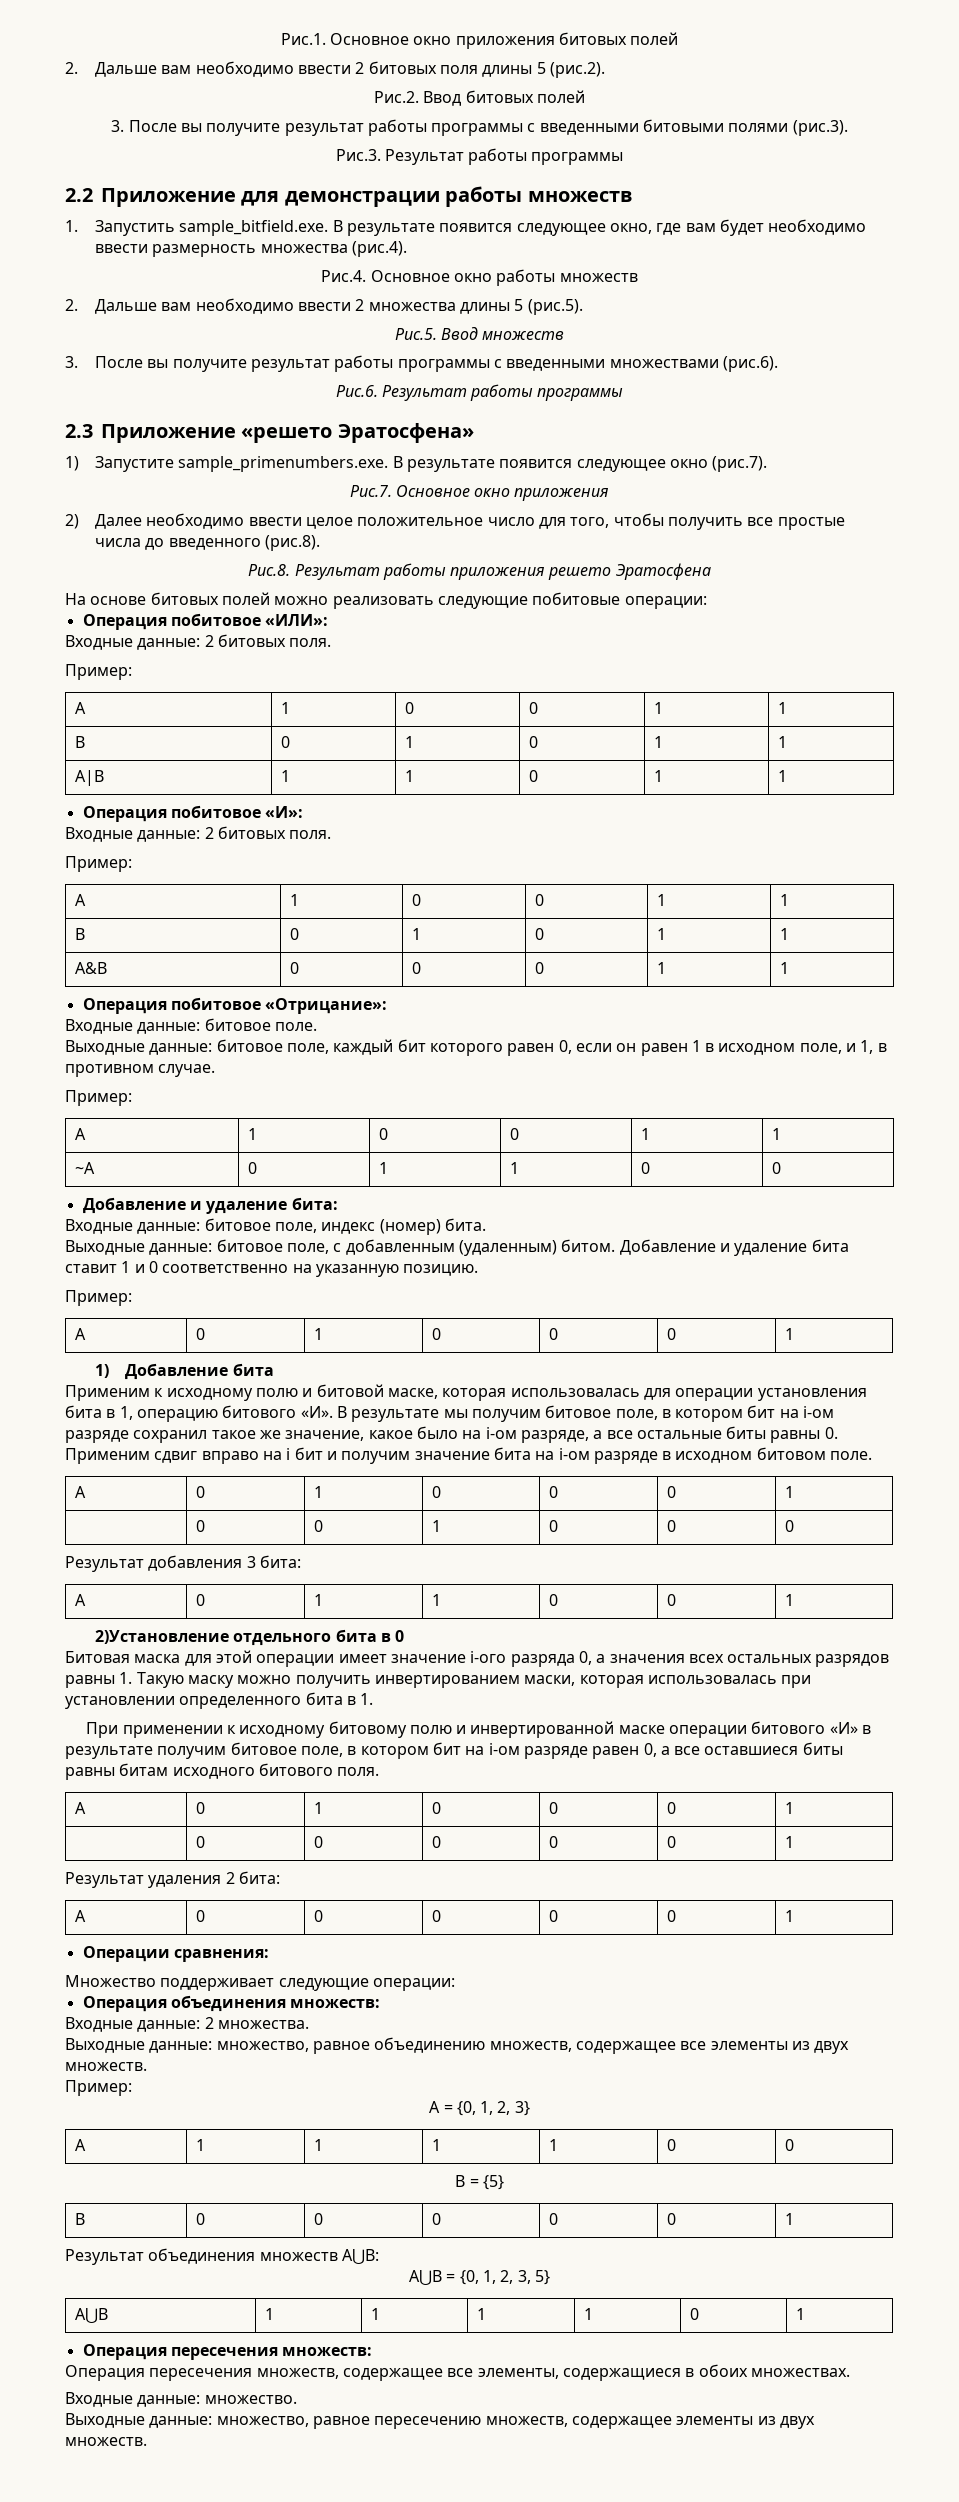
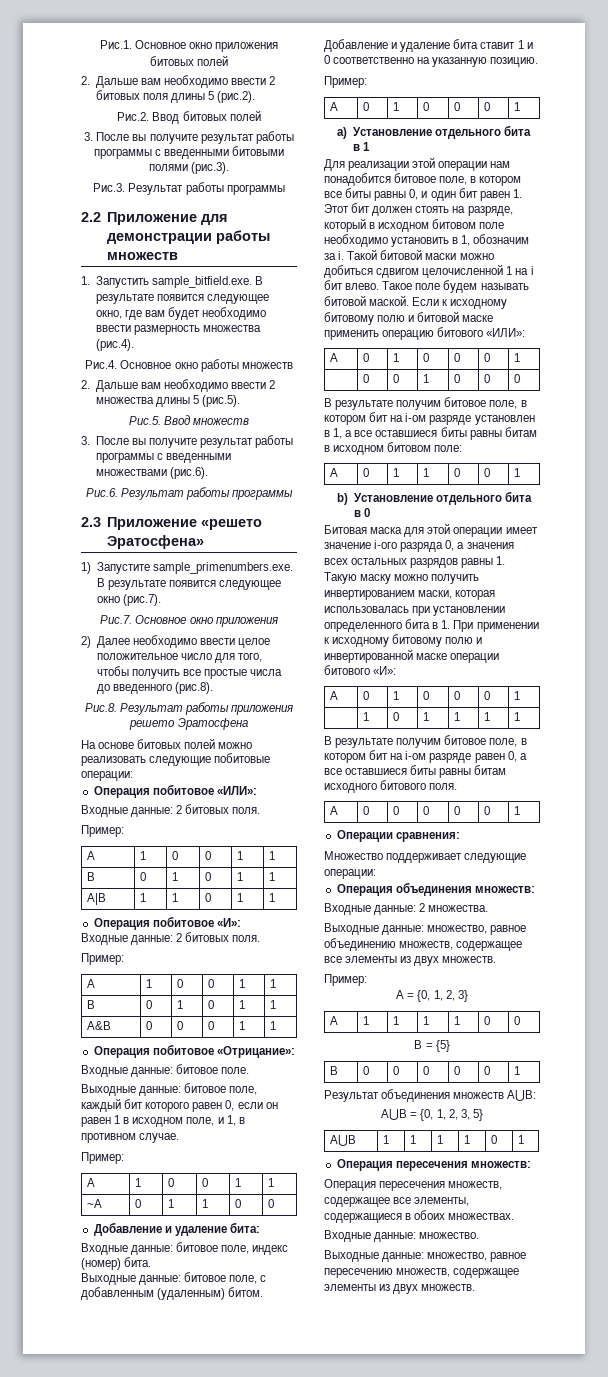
- 1) Добавление бита
- Применим к исходному полю и битовой маске, которая использовалась для операции установления бита в 1, операцию битового «И». В результате мы получим битовое поле, в котором бит на i-ом разряде сохранил такое же значение, какое было на i-ом разряде, а все остальные биты равны 0. Применим сдвиг вправо на i бит и получим значение бита на i-ом разряде в исходном битовом поле.
+ a) Установление отдельного бита в 1
+ Для реализации этой операции нам понадобится битовое поле, в котором все биты равны 0, и один бит равен 1. Этот бит должен стоять на разряде, который в исходном битовом поле необходимо установить в 1, обозначим за i. Такой битовой маски можно добиться сдвигом целочисленной 1 на i бит влево. Такое поле будем называть битовой маской. Если к исходному битовому полю и битовой маске применить операцию битового «ИЛИ»:
- Результат добавления 3 бита:
+ В результате получим битовое поле, в котором бит на i-ом разряде установлен в 1, а все оставшиеся биты равны битам в исходном битовом поле:
- 2)Установление отдельного бита в 0
+ b) Установление отдельного бита в 0
- Битовая маска для этой операции имеет значение i-ого разряда 0, а значения всех остальных разрядов равны 1. Такую маску можно получить инвертированием маски, которая использовалась при установлении определенного бита в 1.
- При применении к исходному битовому полю и инвертированной маске операции битового «И» в результате получим битовое поле, в котором бит на i-ом разряде равен 0, а все оставшиеся биты равны битам исходного битового поля.
+ Битовая маска для этой операции имеет значение i-ого разряда 0, а значения всех остальных разрядов равны 1. Такую маску можно получить инвертированием маски, которая использовалась при установлении определенного бита в 1. При применении к исходному битовому полю и инвертированной маске операции битового «И»:
  A | 0 | 1 | 0 | 0 | 0 | 1
- | 0 | 0 | 0 | 0 | 0 | 1
- Результат удаления 2 бита:
+ | 1 | 0 | 1 | 1 | 1 | 1
+ В результате получим битовое поле, в котором бит на i-ом разряде равен 0, а все оставшиеся биты равны битам исходного битового поля.

